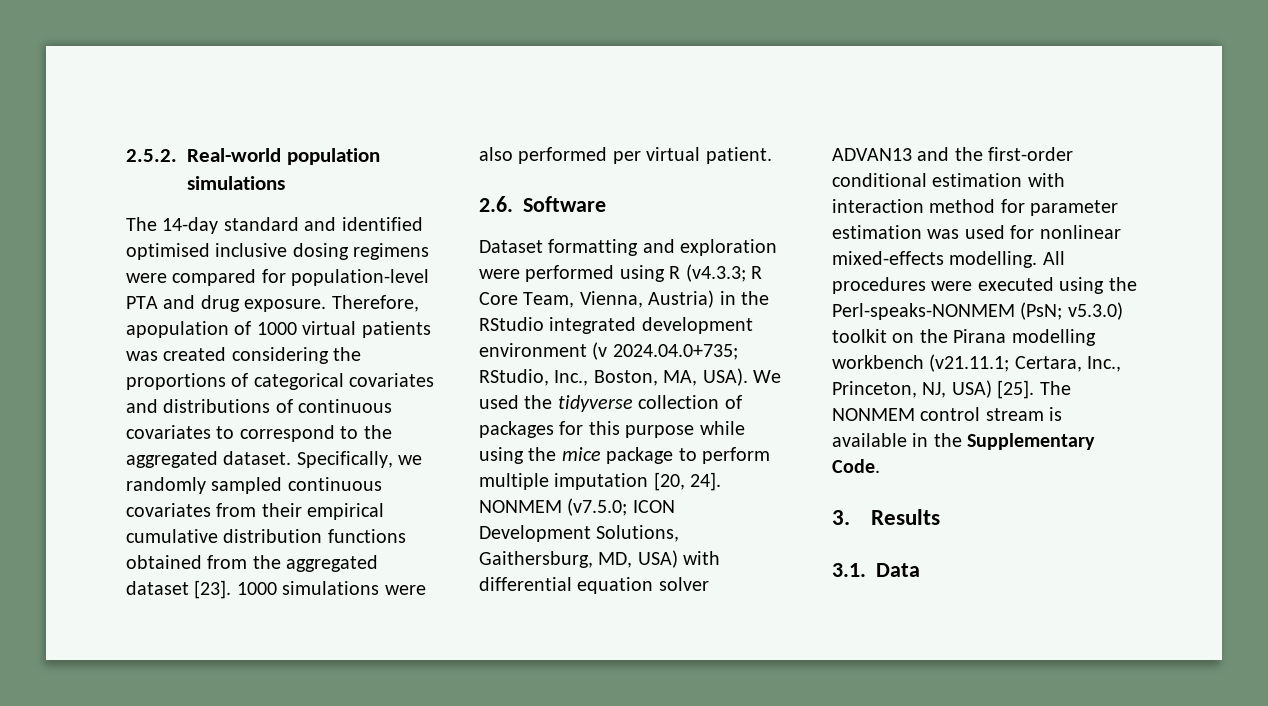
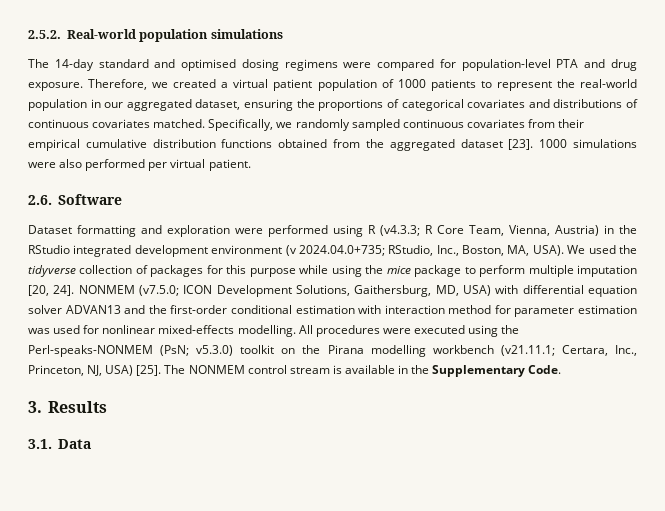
- The 14-day standard and identified optimised inclusive dosing regimens were compared for population-level PTA and drug exposure.
+ The 14-day standard and optimised dosing regimens were compared for population-level PTA and drug exposure.
- Therefore, apopulation of 1000 virtual patients was created considering the proportions of categorical covariates and distributions of continuous covariates to correspond to the aggregated dataset.
+ Therefore, we created a virtual patient population of 1000 patients to represent the real-world population in our aggregated dataset, ensuring the proportions of categorical covariates and distributions of continuous covariates matched.

